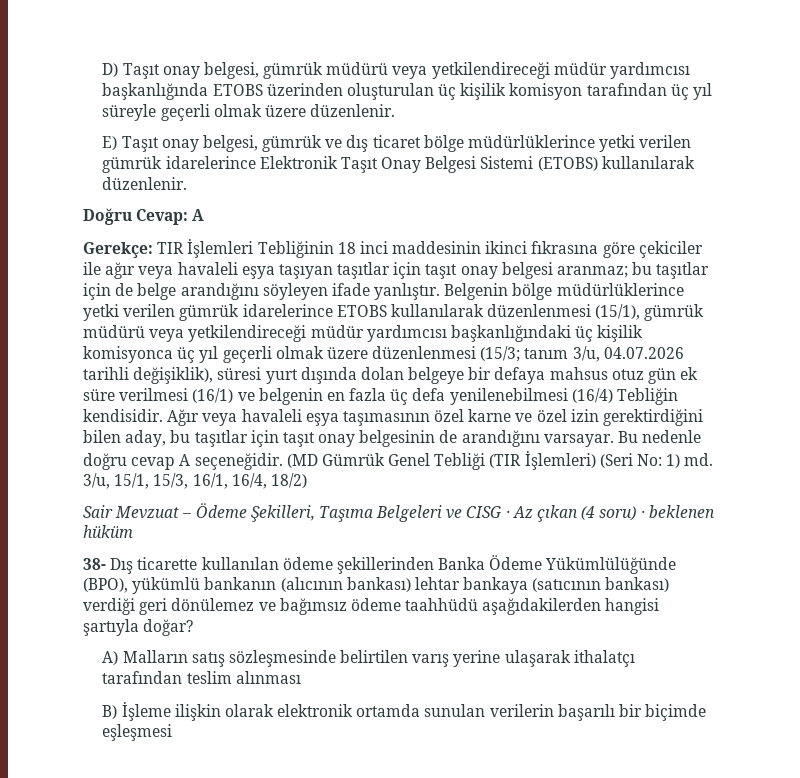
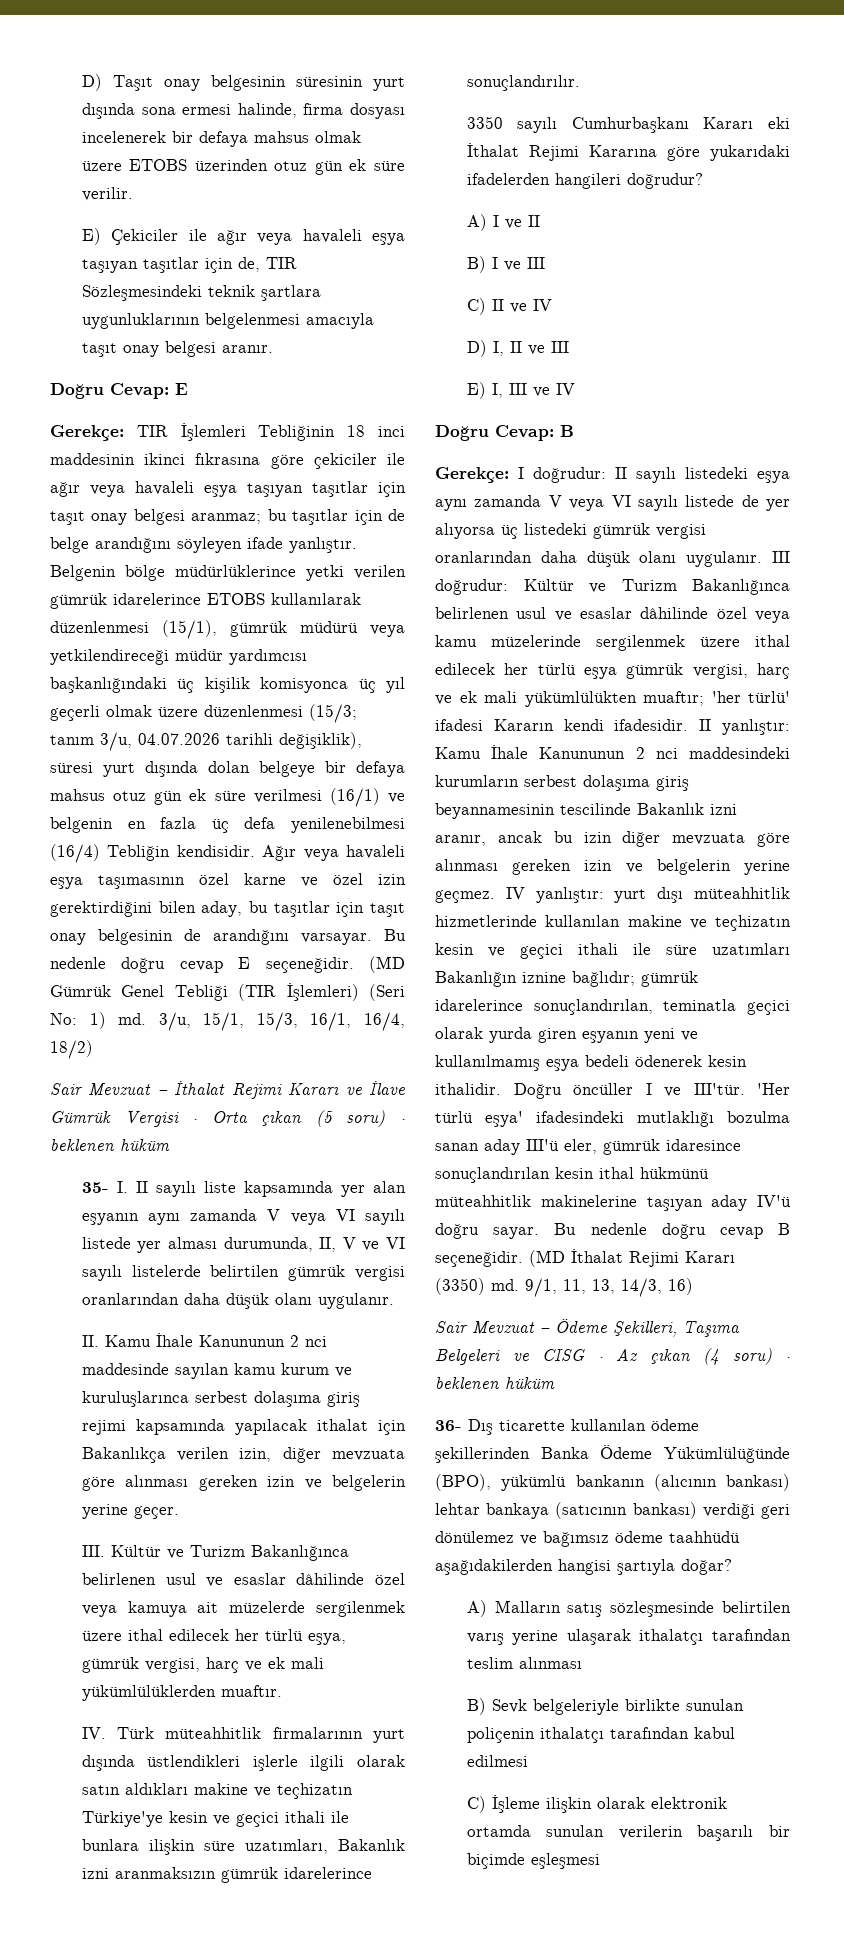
- D) Taşıt onay belgesi, gümrük müdürü veya yetkilendireceği müdür yardımcısı başkanlığında ETOBS üzerinden oluşturulan üç kişilik komisyon tarafından üç yıl süreyle geçerli olmak üzere düzenlenir.
- E) Taşıt onay belgesi, gümrük ve dış ticaret bölge müdürlüklerince yetki verilen gümrük idarelerince Elektronik Taşıt Onay Belgesi Sistemi (ETOBS) kullanılarak düzenlenir.
- Doğru Cevap: A
+ D) Taşıt onay belgesinin süresinin yurt dışında sona ermesi halinde, firma dosyası incelenerek bir defaya mahsus olmak üzere ETOBS üzerinden otuz gün ek süre verilir.
+ E) Çekiciler ile ağır veya havaleli eşya taşıyan taşıtlar için de, TIR Sözleşmesindeki teknik şartlara uygunluklarının belgelenmesi amacıyla taşıt onay belgesi aranır.
+ Doğru Cevap: E
- Bu nedenle doğru cevap A seçeneğidir.
+ Bu nedenle doğru cevap E seçeneğidir.
+ Sair Mevzuat – İthalat Rejimi Kararı ve İlave Gümrük Vergisi · Orta çıkan (5 soru) · beklenen hüküm
+ 35- I. II sayılı liste kapsamında yer alan eşyanın aynı zamanda V veya VI sayılı listede yer alması durumunda, II, V ve VI sayılı listelerde belirtilen gümrük vergisi oranlarından daha düşük olanı uygulanır.
+ II. Kamu İhale Kanununun 2 nci maddesinde sayılan kamu kurum ve kuruluşlarınca serbest dolaşıma giriş rejimi kapsamında yapılacak ithalat için Bakanlıkça verilen izin, diğer mevzuata göre alınması gereken izin ve belgelerin yerine geçer.
+ III. Kültür ve Turizm Bakanlığınca belirlenen usul ve esaslar dâhilinde özel veya kamuya ait müzelerde sergilenmek üzere ithal edilecek her türlü eşya, gümrük vergisi, harç ve ek mali yükümlülüklerden muaftır.
+ IV. Türk müteahhitlik firmalarının yurt dışında üstlendikleri işlerle ilgili olarak satın aldıkları makine ve teçhizatın Türkiye'ye kesin ve geçici ithali ile bunlara ilişkin süre uzatımları, Bakanlık izni aranmaksızın gümrük idarelerince sonuçlandırılır.
+ 3350 sayılı Cumhurbaşkanı Kararı eki İthalat Rejimi Kararına göre yukarıdaki ifadelerden hangileri doğrudur?
+ A) I ve II
+ B) I ve III
+ C) II ve IV
+ D) I, II ve III
+ E) I, III ve IV
+ Doğru Cevap: B
+ Gerekçe: I doğrudur: II sayılı listedeki eşya aynı zamanda V veya VI sayılı listede de yer alıyorsa üç listedeki gümrük vergisi oranlarından daha düşük olanı uygulanır. III doğrudur: Kültür ve Turizm Bakanlığınca belirlenen usul ve esaslar dâhilinde özel veya kamu müzelerinde sergilenmek üzere ithal edilecek her türlü eşya gümrük vergisi, harç ve ek mali yükümlülükten muaftır; 'her türlü' ifadesi Kararın kendi ifadesidir. II yanlıştır: Kamu İhale Kanununun 2 nci maddesindeki kurumların serbest dolaşıma giriş beyannamesinin tescilinde Bakanlık izni aranır, ancak bu izin diğer mevzuata göre alınması gereken izin ve belgelerin yerine geçmez. IV yanlıştır: yurt dışı müteahhitlik hizmetlerinde kullanılan makine ve teçhizatın kesin ve geçici ithali ile süre uzatımları Bakanlığın iznine bağlıdır; gümrük idarelerince sonuçlandırılan, teminatla geçici olarak yurda giren eşyanın yeni ve kullanılmamış eşya bedeli ödenerek kesin ithalidir. Doğru öncüller I ve III'tür. 'Her türlü eşya' ifadesindeki mutlaklığı bozulma sanan aday III'ü eler, gümrük idaresince sonuçlandırılan kesin ithal hükmünü müteahhitlik makinelerine taşıyan aday IV'ü doğru sayar. Bu nedenle doğru cevap B seçeneğidir. (MD İthalat Rejimi Kararı (3350) md. 9/1, 11, 13, 14/3, 16)
- 38- Dış ticarette kullanılan ödeme şekillerinden Banka Ödeme Yükümlülüğünde (BPO), yükümlü bankanın (alıcının bankası) lehtar bankaya (satıcının bankası) verdiği geri dönülemez ve bağımsız ödeme taahhüdü aşağıdakilerden hangisi şartıyla doğar?
+ 36- Dış ticarette kullanılan ödeme şekillerinden Banka Ödeme Yükümlülüğünde (BPO), yükümlü bankanın (alıcının bankası) lehtar bankaya (satıcının bankası) verdiği geri dönülemez ve bağımsız ödeme taahhüdü aşağıdakilerden hangisi şartıyla doğar?
- B) İşleme ilişkin olarak elektronik ortamda sunulan verilerin başarılı bir biçimde eşleşmesi
+ B) Sevk belgeleriyle birlikte sunulan poliçenin ithalatçı tarafından kabul edilmesi
+ C) İşleme ilişkin olarak elektronik ortamda sunulan verilerin başarılı bir biçimde eşleşmesi

